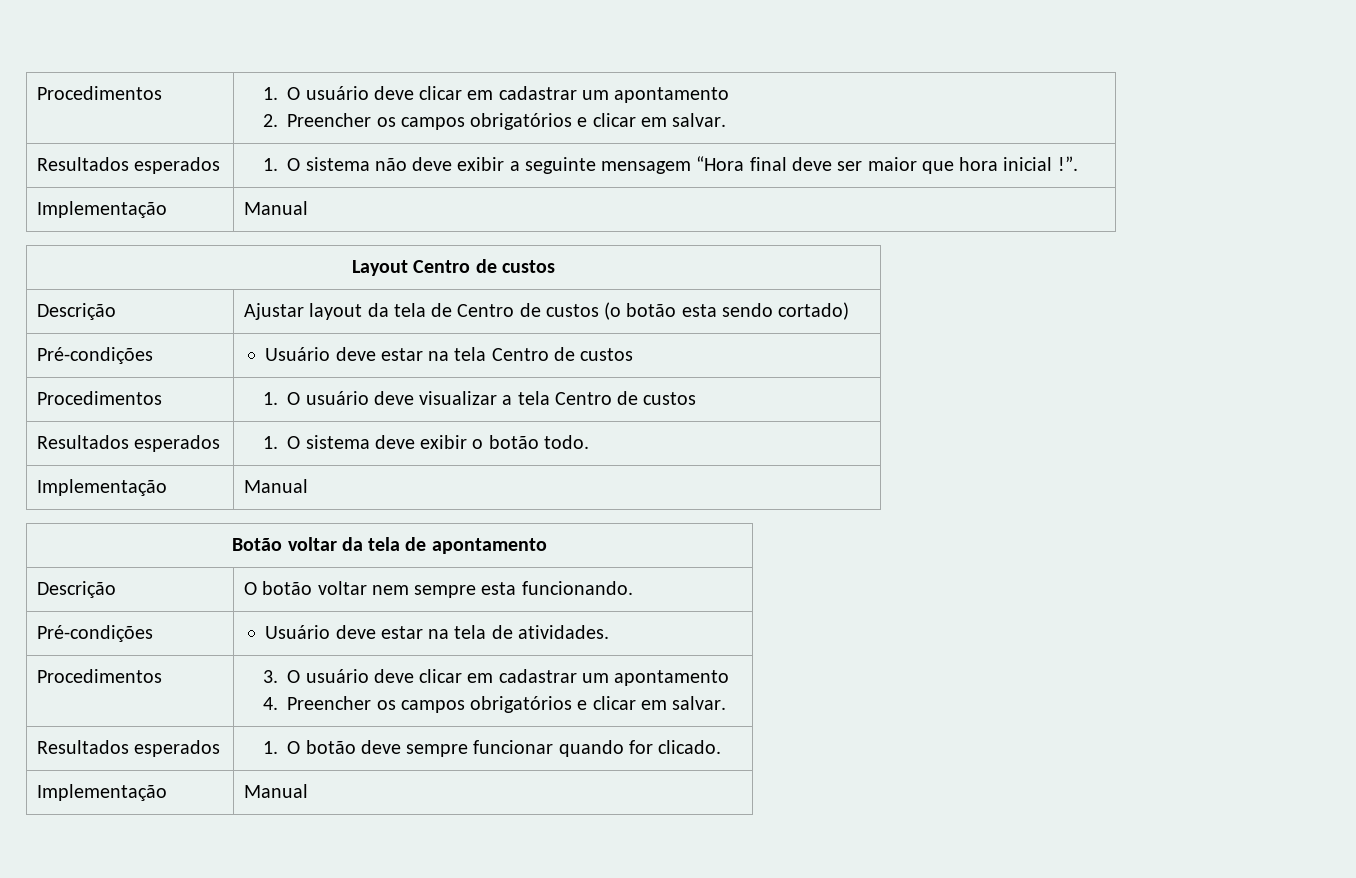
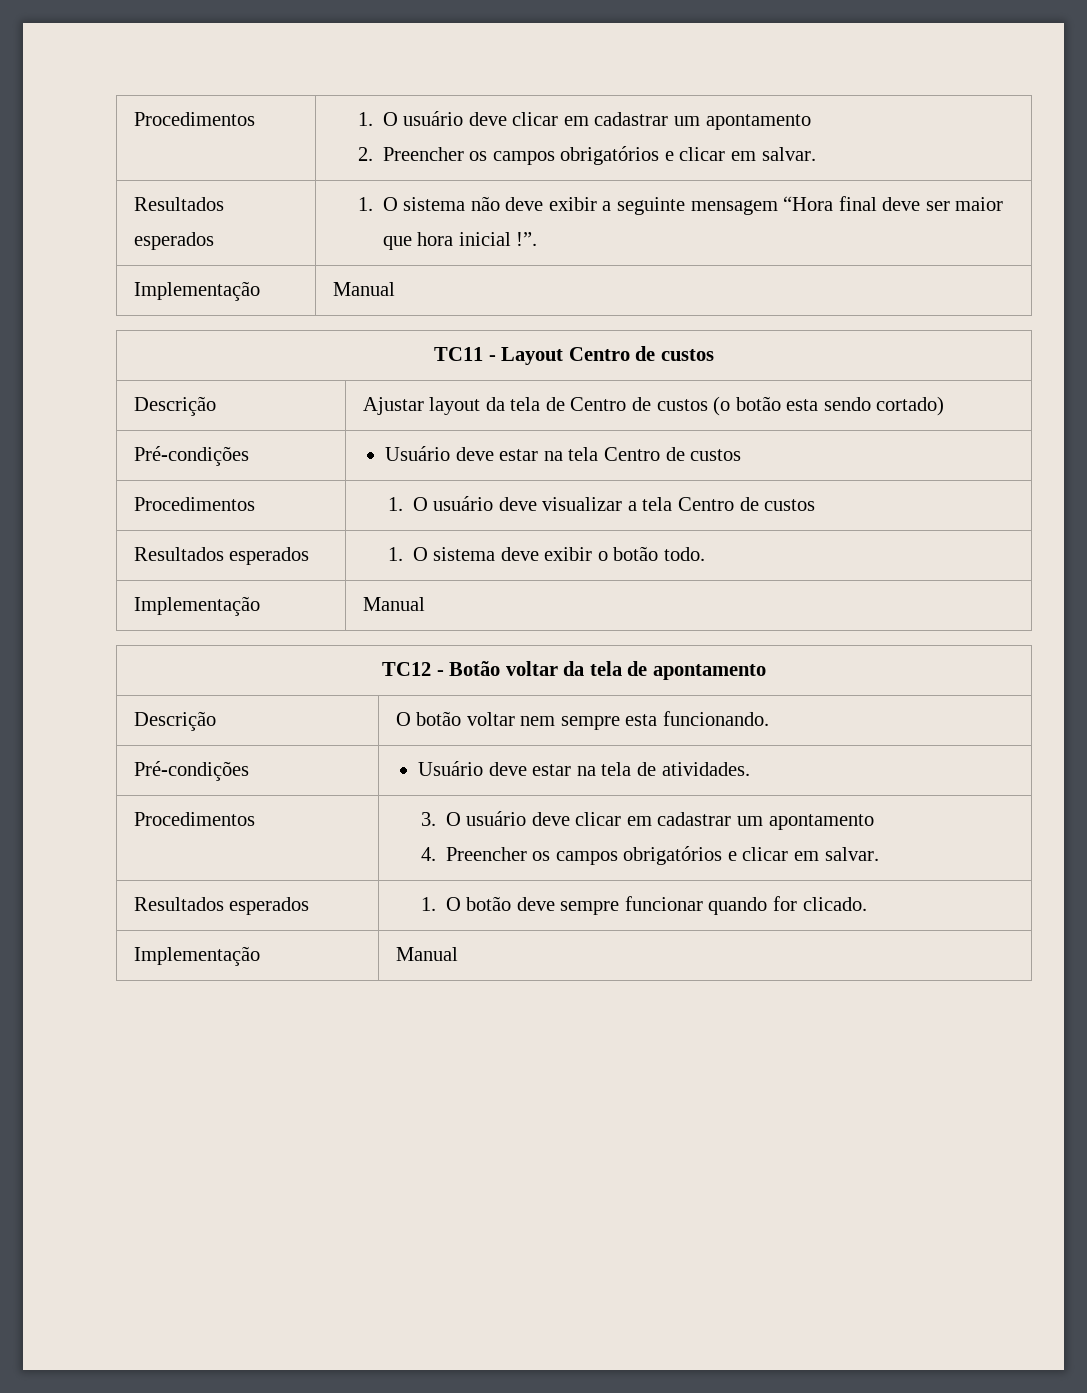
- Layout Centro de custos
+ TC11 - Layout Centro de custos
- Botão voltar da tela de apontamento
+ TC12 - Botão voltar da tela de apontamento

